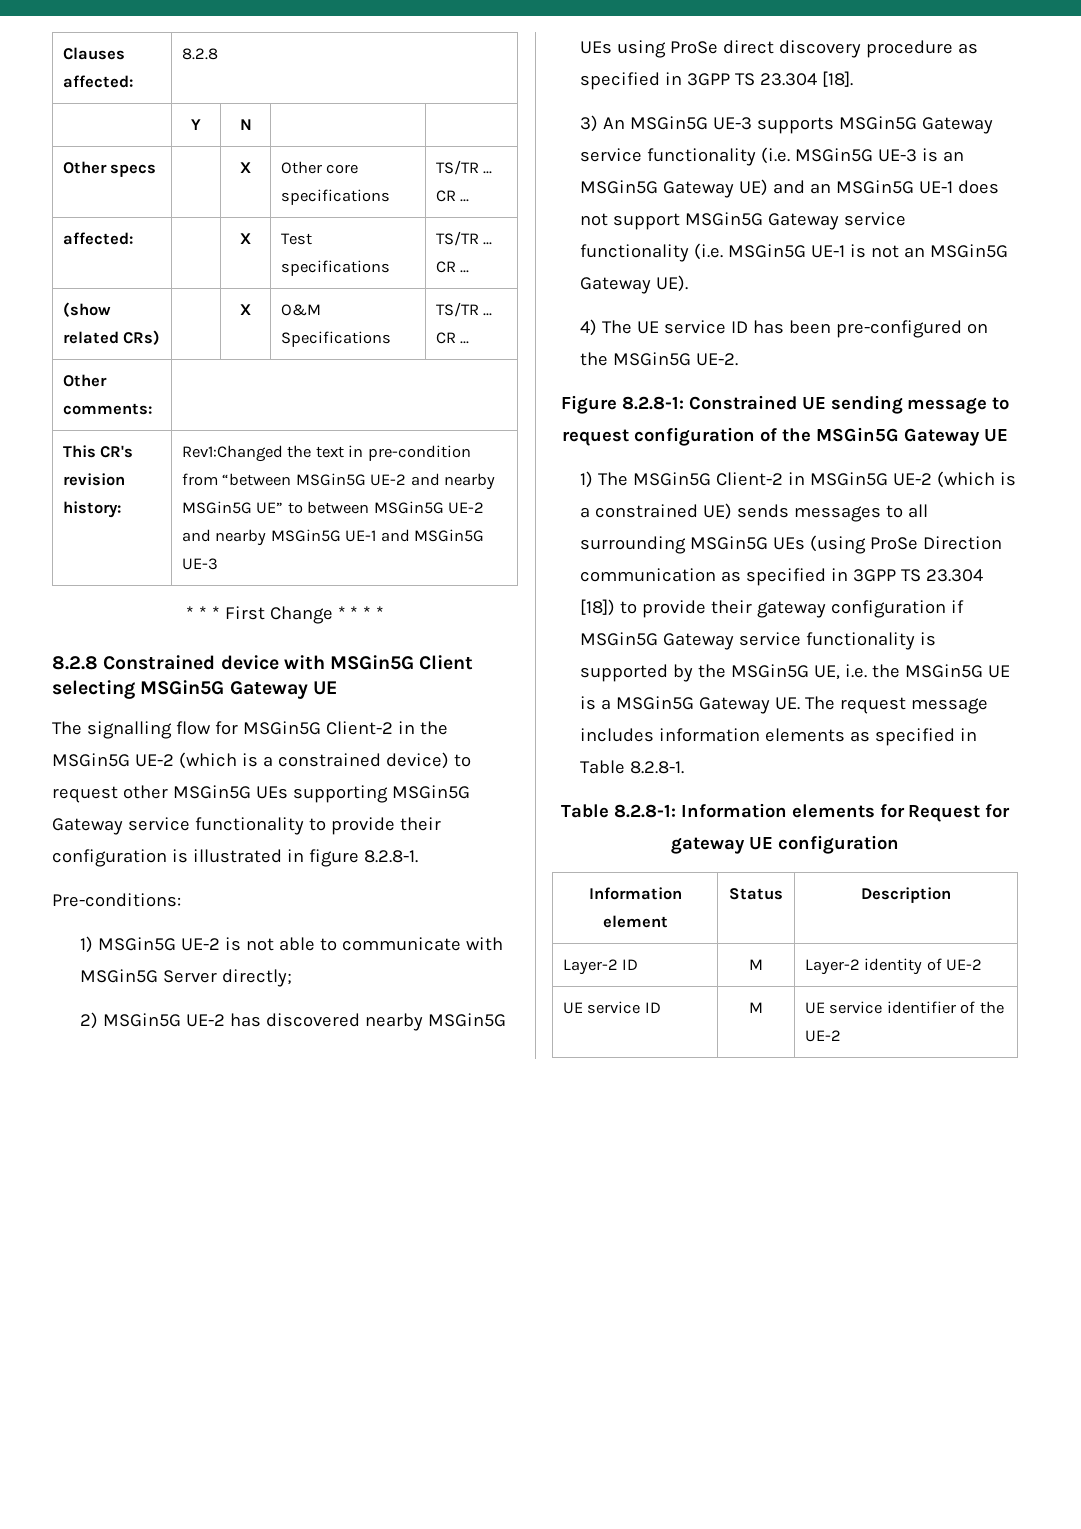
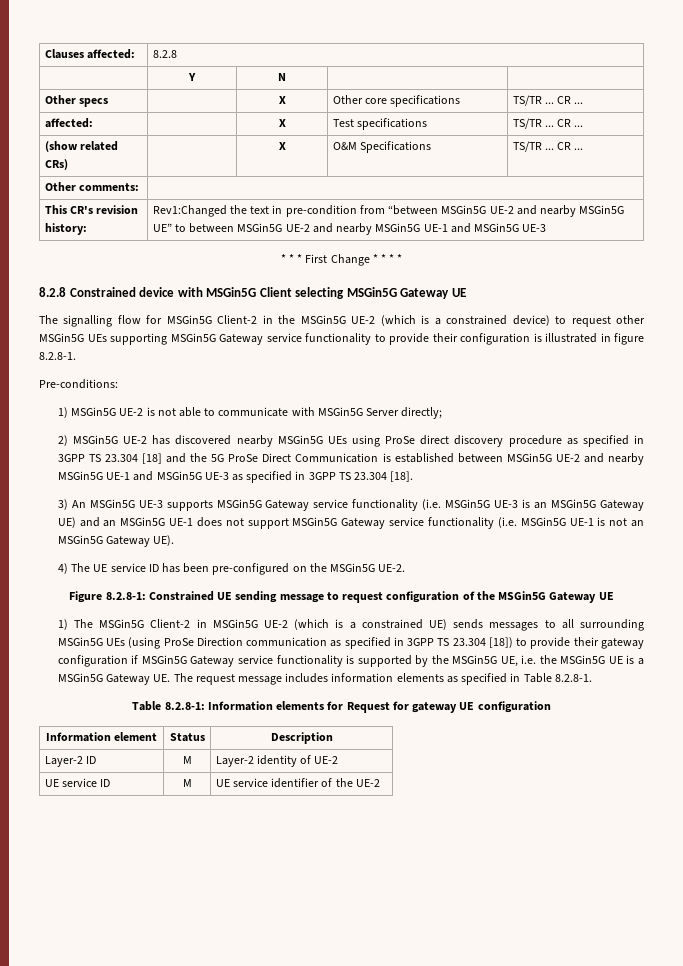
- 2) MSGin5G UE-2 has discovered nearby MSGin5G UEs using ProSe direct discovery procedure as specified in 3GPP TS 23.304 [18].
+ 2) MSGin5G UE-2 has discovered nearby MSGin5G UEs using ProSe direct discovery procedure as specified in 3GPP TS 23.304 [18] and the 5G ProSe Direct Communication is established between MSGin5G UE-2 and nearby MSGin5G UE-1 and MSGin5G UE-3 as specified in 3GPP TS 23.304 [18].

